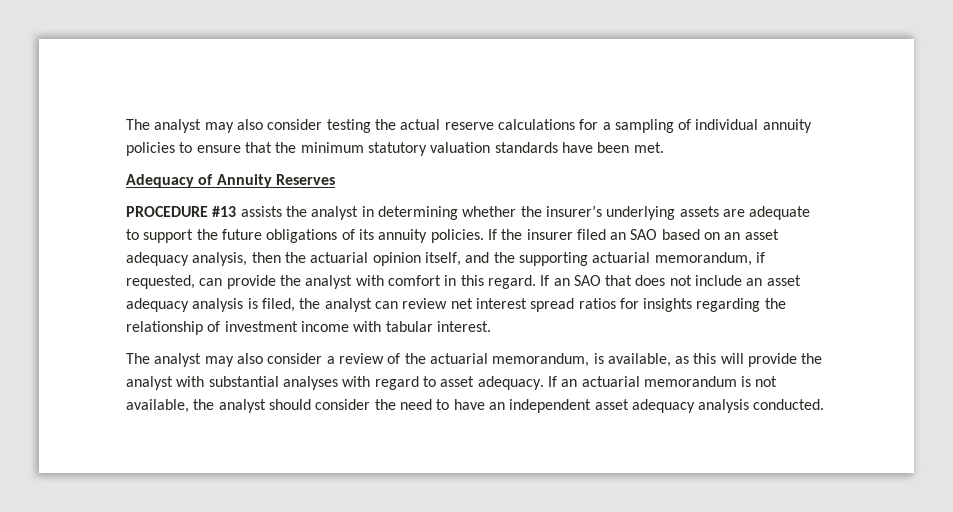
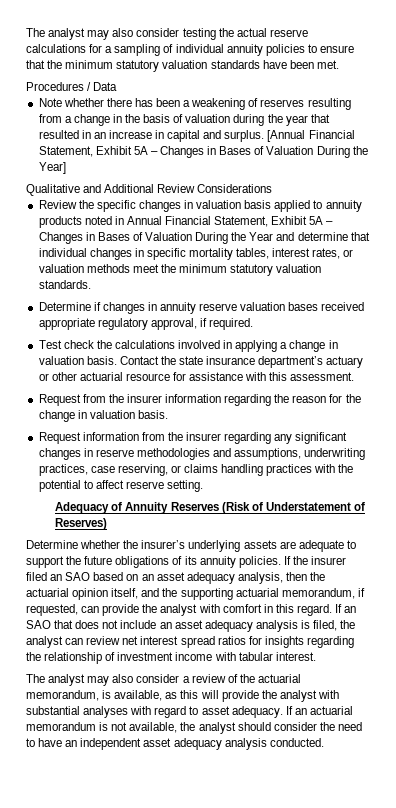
- Adequacy of Annuity Reserves
- PROCEDURE #13 assists the analyst in determining whether the insurer’s underlying assets are adequate to support the future obligations of its annuity policies.
+ Procedures / Data
+ Note whether there has been a weakening of reserves resulting from a change in the basis of valuation during the year that resulted in an increase in capital and surplus. [Annual Financial Statement, Exhibit 5A – Changes in Bases of Valuation During the Year]
+ Qualitative and Additional Review Considerations
+ Review the specific changes in valuation basis applied to annuity products noted in Annual Financial Statement, Exhibit 5A – Changes in Bases of Valuation During the Year and determine that individual changes in specific mortality tables, interest rates, or valuation methods meet the minimum statutory valuation standards.
+ Determine if changes in annuity reserve valuation bases received appropriate regulatory approval, if required.
+ Test check the calculations involved in applying a change in valuation basis. Contact the state insurance department’s actuary or other actuarial resource for assistance with this assessment.
+ Request from the insurer information regarding the reason for the change in valuation basis.
+ Request information from the insurer regarding any significant changes in reserve methodologies and assumptions, underwriting practices, case reserving, or claims handling practices with the potential to affect reserve setting.
+ Adequacy of Annuity Reserves (Risk of Understatement of Reserves)
+ Determine whether the insurer’s underlying assets are adequate to support the future obligations of its annuity policies.

